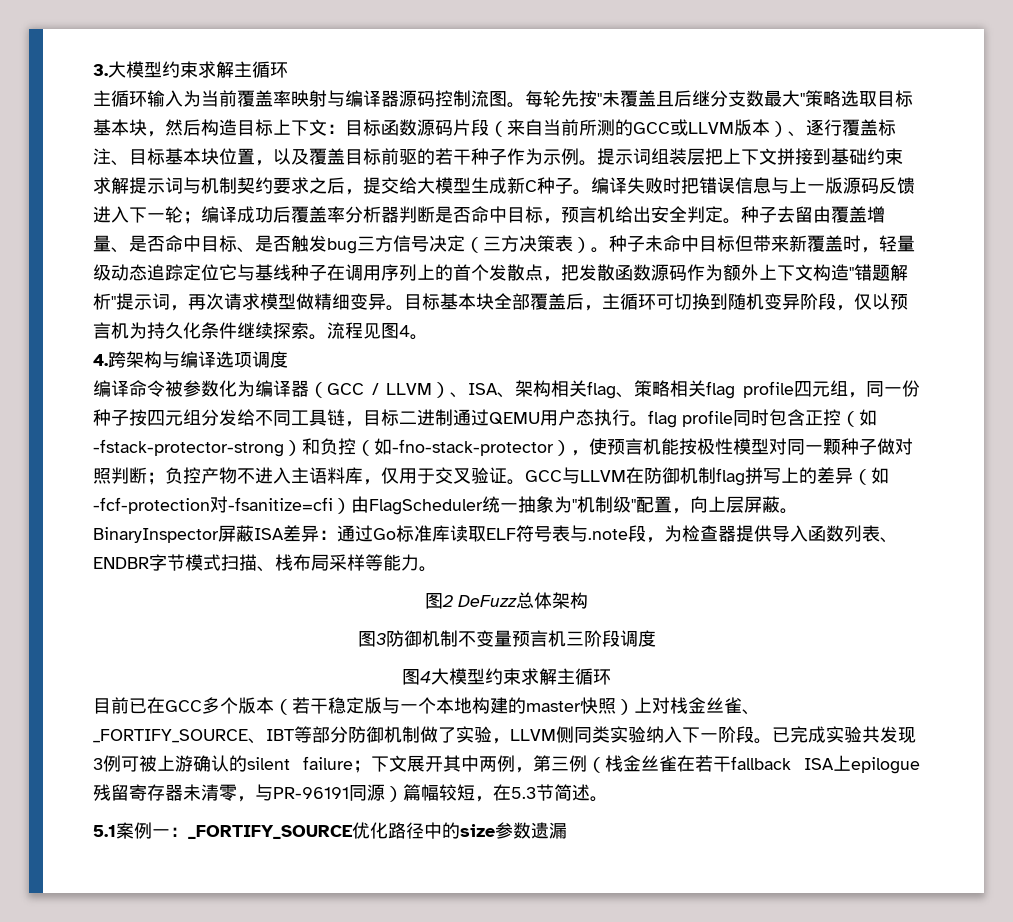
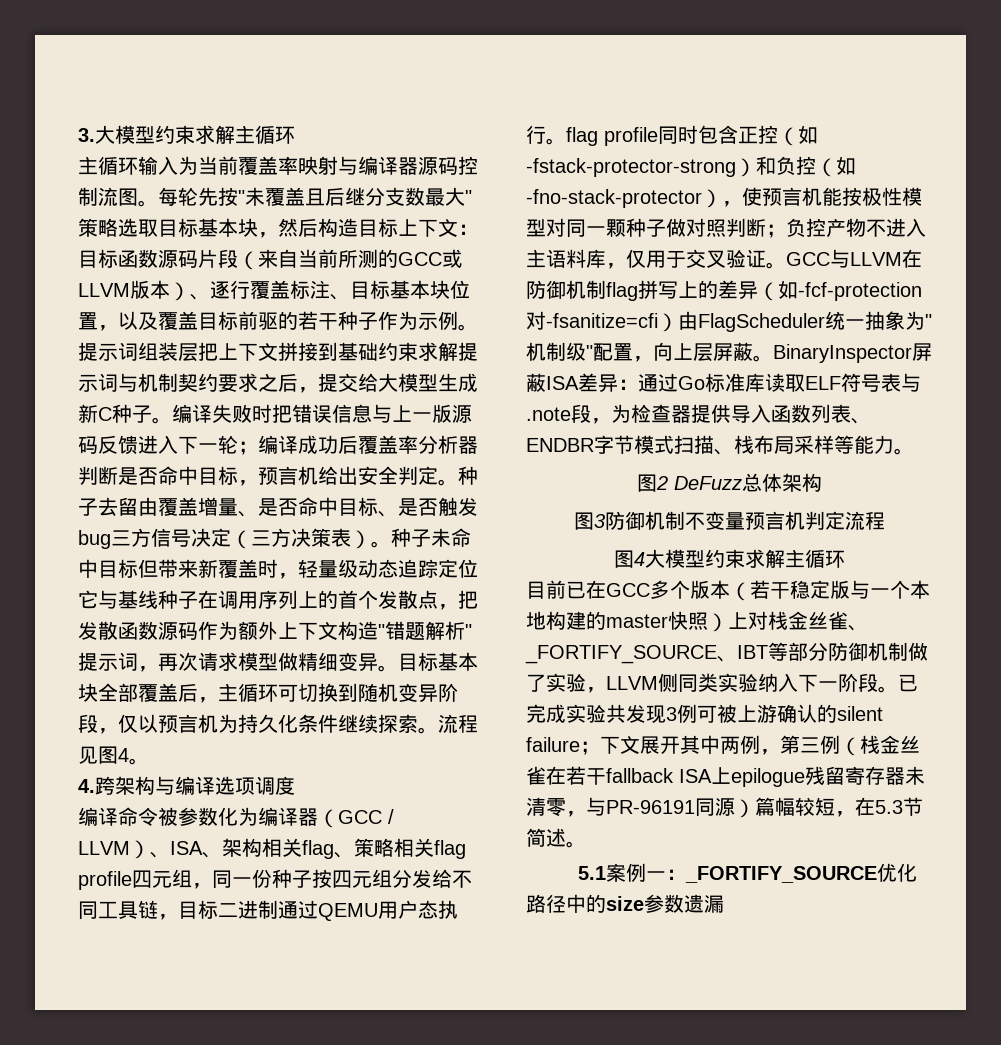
- 图3防御机制不变量预言机三阶段调度
+ 图3防御机制不变量预言机判定流程

